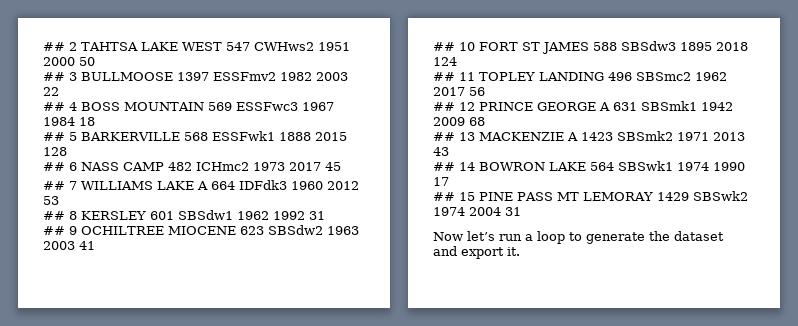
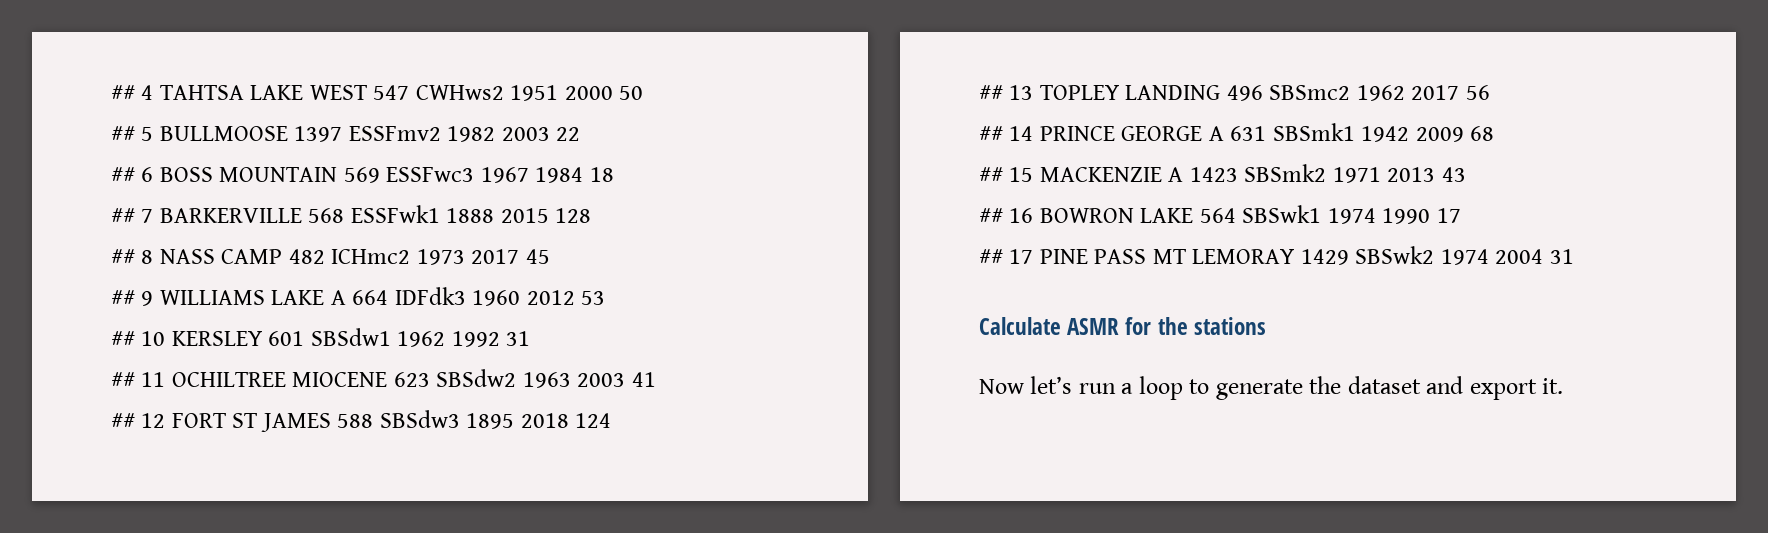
- ## 2 TAHTSA LAKE WEST 547 CWHws2 1951 2000 50
+ ## 4 TAHTSA LAKE WEST 547 CWHws2 1951 2000 50
- ## 3 BULLMOOSE 1397 ESSFmv2 1982 2003 22
+ ## 5 BULLMOOSE 1397 ESSFmv2 1982 2003 22
- ## 4 BOSS MOUNTAIN 569 ESSFwc3 1967 1984 18
+ ## 6 BOSS MOUNTAIN 569 ESSFwc3 1967 1984 18
- ## 5 BARKERVILLE 568 ESSFwk1 1888 2015 128
+ ## 7 BARKERVILLE 568 ESSFwk1 1888 2015 128
- ## 6 NASS CAMP 482 ICHmc2 1973 2017 45
+ ## 8 NASS CAMP 482 ICHmc2 1973 2017 45
- ## 7 WILLIAMS LAKE A 664 IDFdk3 1960 2012 53
+ ## 9 WILLIAMS LAKE A 664 IDFdk3 1960 2012 53
- ## 8 KERSLEY 601 SBSdw1 1962 1992 31
+ ## 10 KERSLEY 601 SBSdw1 1962 1992 31
- ## 9 OCHILTREE MIOCENE 623 SBSdw2 1963 2003 41
+ ## 11 OCHILTREE MIOCENE 623 SBSdw2 1963 2003 41
- ## 10 FORT ST JAMES 588 SBSdw3 1895 2018 124
+ ## 12 FORT ST JAMES 588 SBSdw3 1895 2018 124
- ## 11 TOPLEY LANDING 496 SBSmc2 1962 2017 56
+ ## 13 TOPLEY LANDING 496 SBSmc2 1962 2017 56
- ## 12 PRINCE GEORGE A 631 SBSmk1 1942 2009 68
+ ## 14 PRINCE GEORGE A 631 SBSmk1 1942 2009 68
- ## 13 MACKENZIE A 1423 SBSmk2 1971 2013 43
+ ## 15 MACKENZIE A 1423 SBSmk2 1971 2013 43
- ## 14 BOWRON LAKE 564 SBSwk1 1974 1990 17
+ ## 16 BOWRON LAKE 564 SBSwk1 1974 1990 17
- ## 15 PINE PASS MT LEMORAY 1429 SBSwk2 1974 2004 31
+ ## 17 PINE PASS MT LEMORAY 1429 SBSwk2 1974 2004 31
+ Calculate ASMR for the stations

